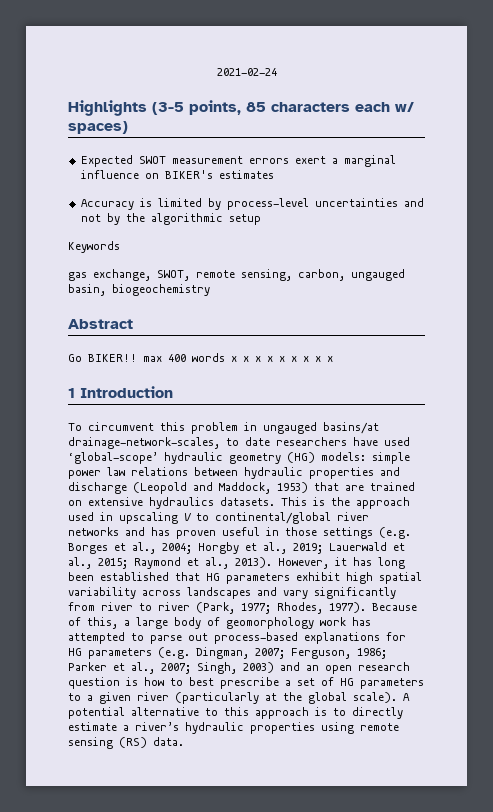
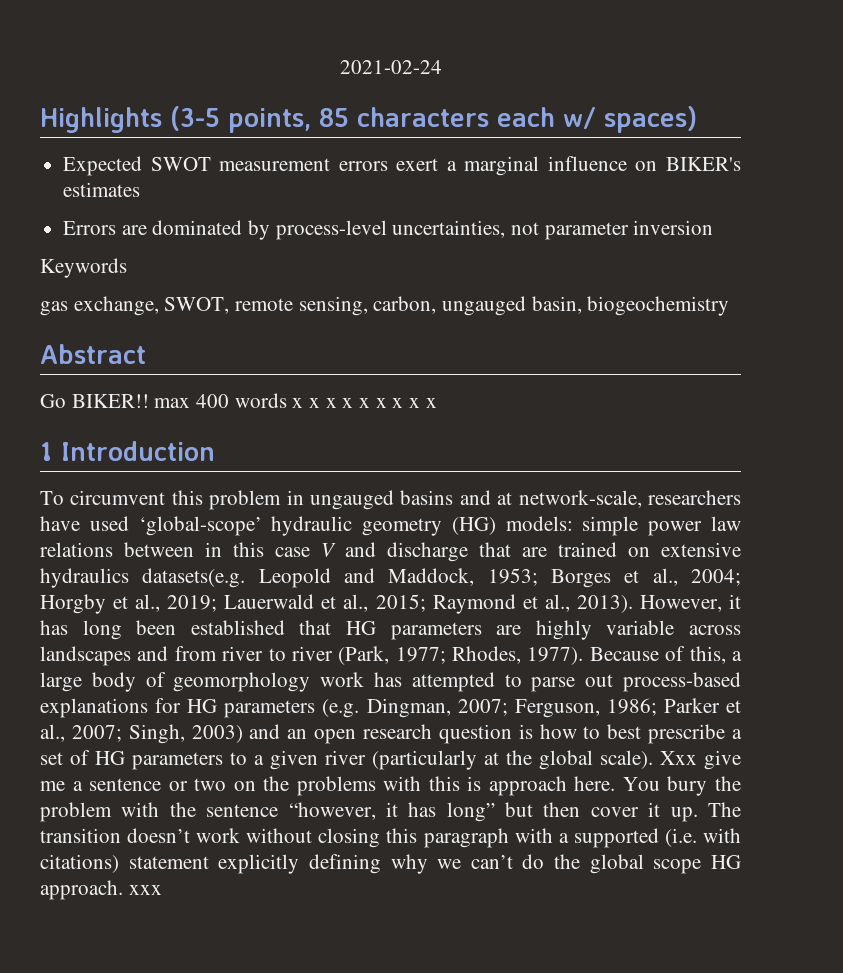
- Accuracy is limited by process-level uncertainties and not by the algorithmic setup
+ Errors are dominated by process-level uncertainties, not parameter inversion
- To circumvent this problem in ungauged basins/at drainage-network-scales, to date researchers have used ‘global-scope’ hydraulic geometry (HG) models: simple power law relations between hydraulic properties and discharge (Leopold and Maddock, 1953) that are trained on extensive hydraulics datasets. This is the approach used in upscaling V to continental/global river networks and has proven useful in those settings (e.g. Borges et al., 2004; Horgby et al., 2019; Lauerwald et al., 2015; Raymond et al., 2013).
+ To circumvent this problem in ungauged basins and at network-scale, researchers have used ‘global-scope’ hydraulic geometry (HG) models: simple power law relations between in this case V and discharge that are trained on extensive hydraulics datasets(e.g. Leopold and Maddock, 1953; Borges et al., 2004; Horgby et al., 2019; Lauerwald et al., 2015; Raymond et al., 2013).
- However, it has long been established that HG parameters exhibit high spatial variability across landscapes and vary significantly from river to river (Park, 1977; Rhodes, 1977).
+ However, it has long been established that HG parameters are highly variable across landscapes and from river to river (Park, 1977; Rhodes, 1977).
- A potential alternative to this approach is to directly estimate a river’s hydraulic properties using remote sensing (RS) data.
+ Xxx give me a sentence or two on the problems with this is approach here. You bury the problem with the sentence “however, it has long” but then cover it up. The transition doesn’t work without closing this paragraph with a supported (i.e. with citations) statement explicitly defining why we can’t do the global scope HG approach. xxx

